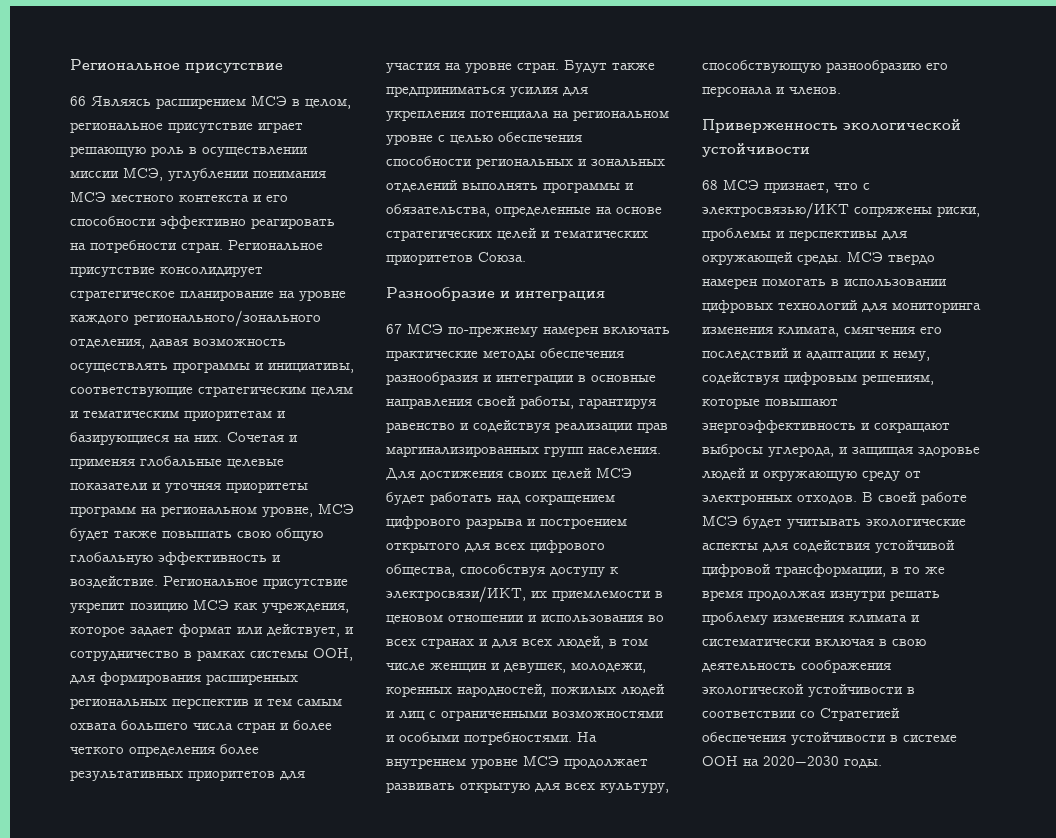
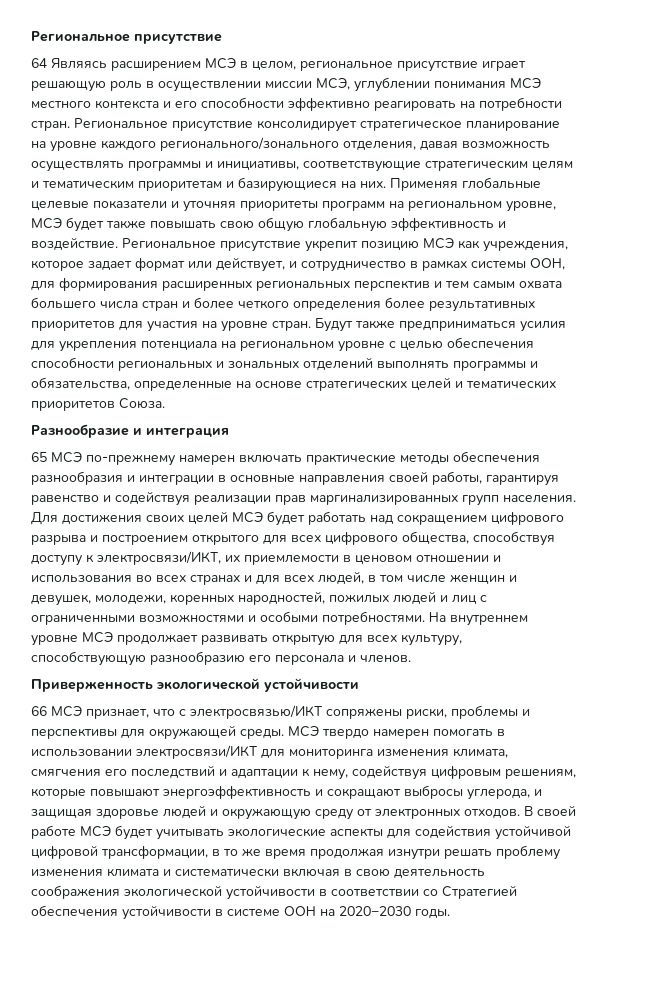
- 66 Являясь расширением МСЭ в целом, региональное присутствие играет решающую роль в осуществлении миссии МСЭ, углублении понимания МСЭ местного контекста и его способности эффективно реагировать на потребности стран.
+ 64 Являясь расширением МСЭ в целом, региональное присутствие играет решающую роль в осуществлении миссии МСЭ, углублении понимания МСЭ местного контекста и его способности эффективно реагировать на потребности стран.
- Сочетая и применяя глобальные целевые показатели и уточняя приоритеты программ на региональном уровне, МСЭ будет также повышать свою общую глобальную эффективность и воздействие.
+ Применяя глобальные целевые показатели и уточняя приоритеты программ на региональном уровне, МСЭ будет также повышать свою общую глобальную эффективность и воздействие.
- 67 МСЭ по-прежнему намерен включать практические методы обеспечения разнообразия и интеграции в основные направления своей работы, гарантируя равенство и содействуя реализации прав маргинализированных групп населения.
+ 65 МСЭ по-прежнему намерен включать практические методы обеспечения разнообразия и интеграции в основные направления своей работы, гарантируя равенство и содействуя реализации прав маргинализированных групп населения.
- 68 МСЭ признает, что с электросвязью/ИКТ сопряжены риски, проблемы и перспективы для окружающей среды.
+ 66 МСЭ признает, что с электросвязью/ИКТ сопряжены риски, проблемы и перспективы для окружающей среды.
- МСЭ твердо намерен помогать в использовании цифровых технологий для мониторинга изменения климата, смягчения его последствий и адаптации к нему, содействуя цифровым решениям, которые повышают энергоэффективность и сокращают выбросы углерода, и защищая здоровье людей и окружающую среду от электронных отходов.
+ МСЭ твердо намерен помогать в использовании электросвязи/ИКТ для мониторинга изменения климата, смягчения его последствий и адаптации к нему, содействуя цифровым решениям, которые повышают энергоэффективность и сокращают выбросы углерода, и защищая здоровье людей и окружающую среду от электронных отходов.

